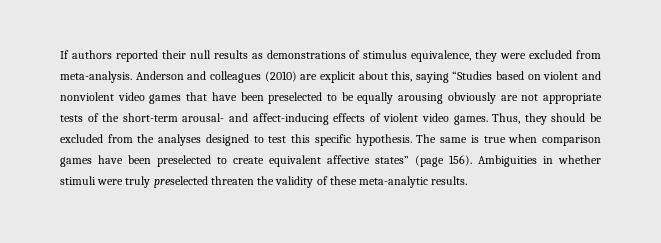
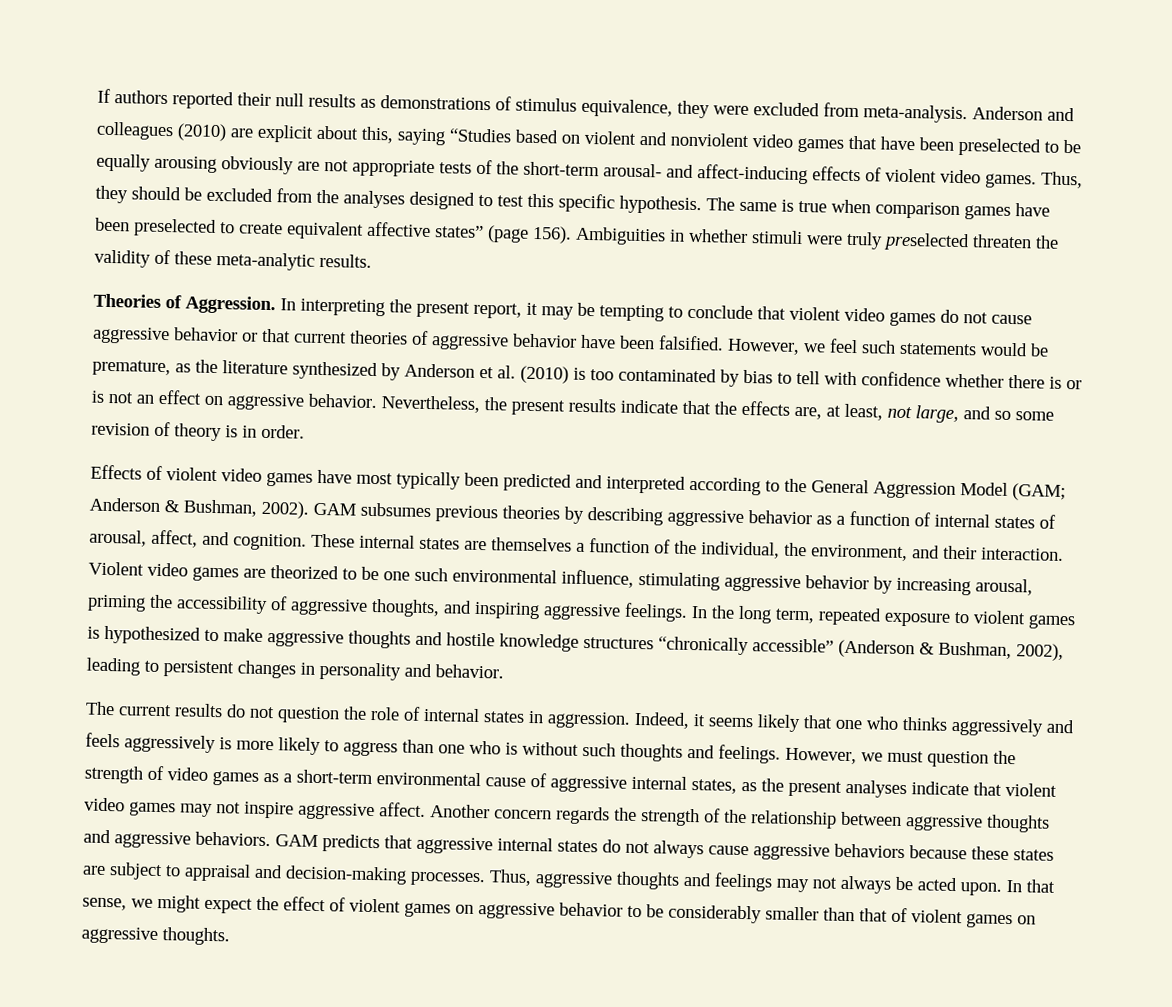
+ Theories of Aggression. In interpreting the present report, it may be tempting to conclude that violent video games do not cause aggressive behavior or that current theories of aggressive behavior have been falsified. However, we feel such statements would be premature, as the literature synthesized by Anderson et al. (2010) is too contaminated by bias to tell with confidence whether there is or is not an effect on aggressive behavior. Nevertheless, the present results indicate that the effects are, at least, not large, and so some revision of theory is in order.
+ Effects of violent video games have most typically been predicted and interpreted according to the General Aggression Model (GAM; Anderson & Bushman, 2002). GAM subsumes previous theories by describing aggressive behavior as a function of internal states of arousal, affect, and cognition. These internal states are themselves a function of the individual, the environment, and their interaction. Violent video games are theorized to be one such environmental influence, stimulating aggressive behavior by increasing arousal, priming the accessibility of aggressive thoughts, and inspiring aggressive feelings. In the long term, repeated exposure to violent games is hypothesized to make aggressive thoughts and hostile knowledge structures “chronically accessible” (Anderson & Bushman, 2002), leading to persistent changes in personality and behavior.
+ The current results do not question the role of internal states in aggression. Indeed, it seems likely that one who thinks aggressively and feels aggressively is more likely to aggress than one who is without such thoughts and feelings. However, we must question the strength of video games as a short-term environmental cause of aggressive internal states, as the present analyses indicate that violent video games may not inspire aggressive affect. Another concern regards the strength of the relationship between aggressive thoughts and aggressive behaviors. GAM predicts that aggressive internal states do not always cause aggressive behaviors because these states are subject to appraisal and decision-making processes. Thus, aggressive thoughts and feelings may not always be acted upon. In that sense, we might expect the effect of violent games on aggressive behavior to be considerably smaller than that of violent games on aggressive thoughts.

